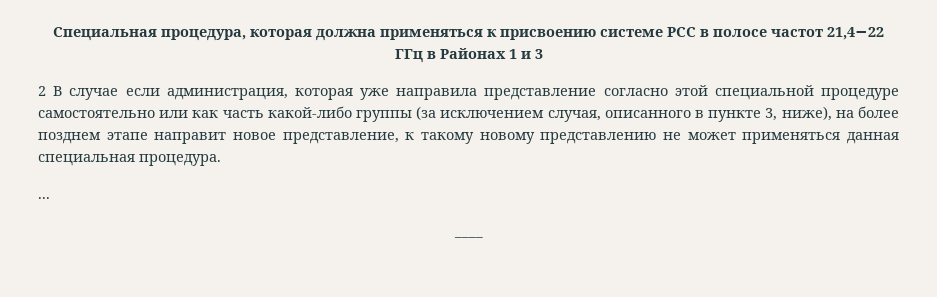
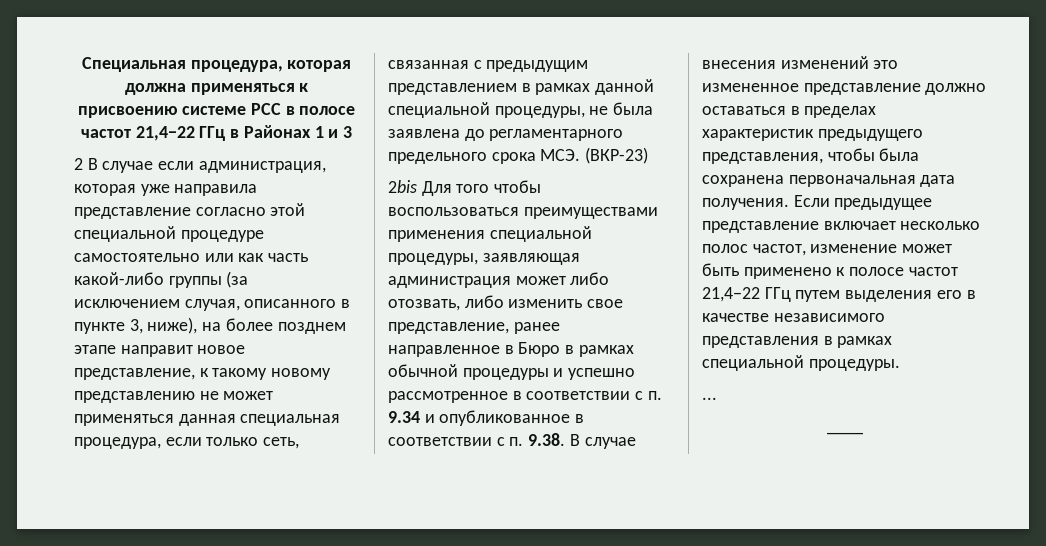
- 2 В случае если администрация, которая уже направила представление согласно этой специальной процедуре самостоятельно или как часть какой-либо группы (за исключением случая, описанного в пункте 3, ниже), на более позднем этапе направит новое представление, к такому новому представлению не может применяться данная специальная процедура.
+ 2 В случае если администрация, которая уже направила представление согласно этой специальной процедуре самостоятельно или как часть какой-либо группы (за исключением случая, описанного в пункте 3, ниже), на более позднем этапе направит новое представление, к такому новому представлению не может применяться данная специальная процедура, если только сеть, связанная с предыдущим представлением в рамках данной специальной процедуры, не была заявлена до регламентарного предельного срока МСЭ. (ВКР-23)
+ 2bis Для того чтобы воспользоваться преимуществами применения специальной процедуры, заявляющая администрация может либо отозвать, либо изменить свое представление, ранее направленное в Бюро в рамках обычной процедуры и успешно рассмотренное в соответствии с п. 9.34 и опубликованное в соответствии с п. 9.38. В случае внесения изменений это измененное представление должно оставаться в пределах характеристик предыдущего представления, чтобы была сохранена первоначальная дата получения. Если предыдущее представление включает несколько полос частот, изменение может быть применено к полосе частот 21,4−22 ГГц путем выделения его в качестве независимого представления в рамках специальной процедуры.

